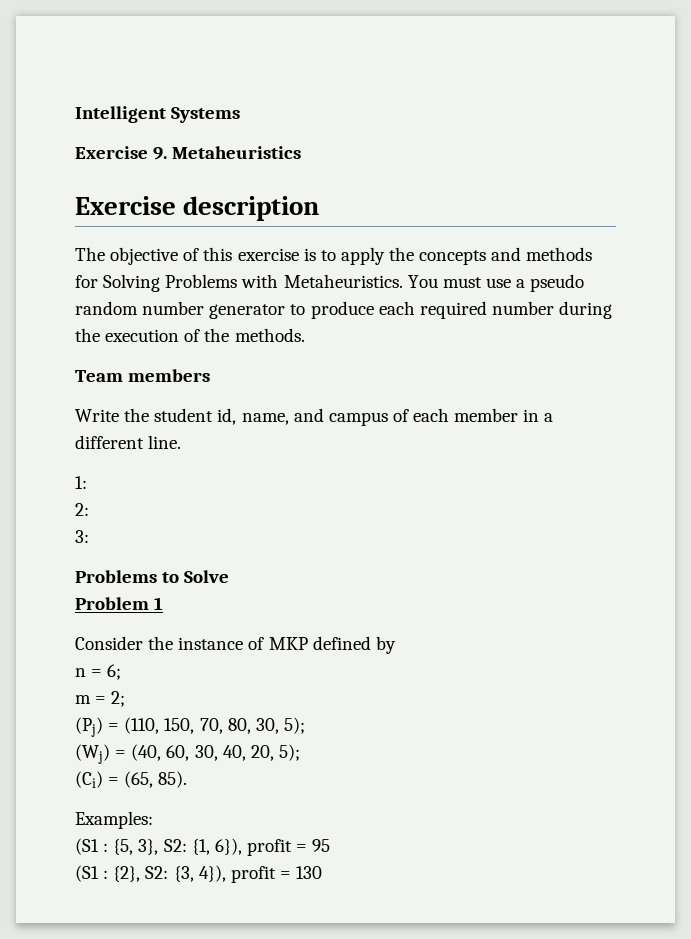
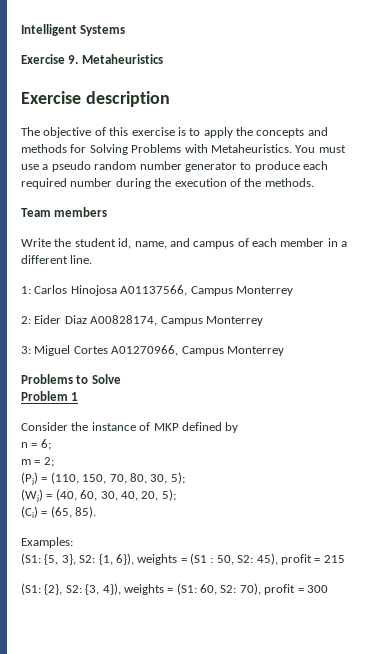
- 1:
- 2:
- 3:
+ 1: Carlos Hinojosa A01137566, Campus Monterrey
+ 2: Eider Diaz A00828174, Campus Monterrey
+ 3: Miguel Cortes A01270966, Campus Monterrey
- (S1 : {5, 3}, S2: {1, 6}), profit = 95
- (S1 : {2}, S2: {3, 4}), profit = 130
+ (S1: {5, 3}, S2: {1, 6}), weights = (S1 : 50, S2: 45), profit = 215
+ (S1: {2}, S2: {3, 4}), weights = (S1: 60, S2: 70), profit = 300

